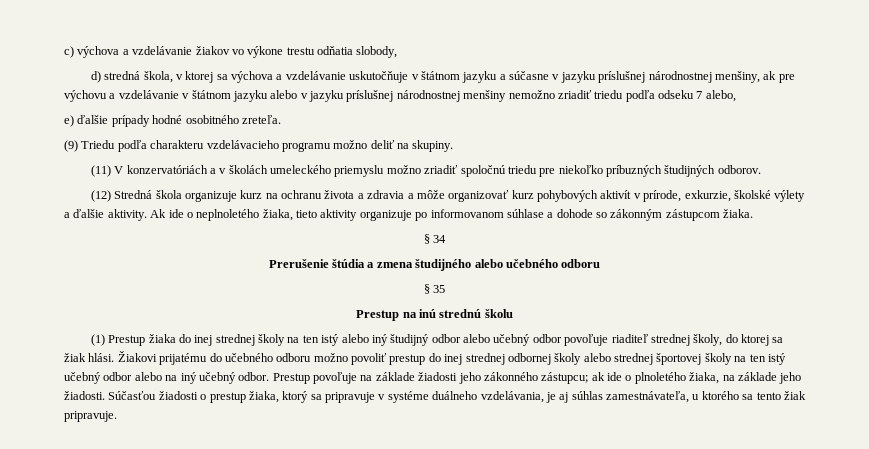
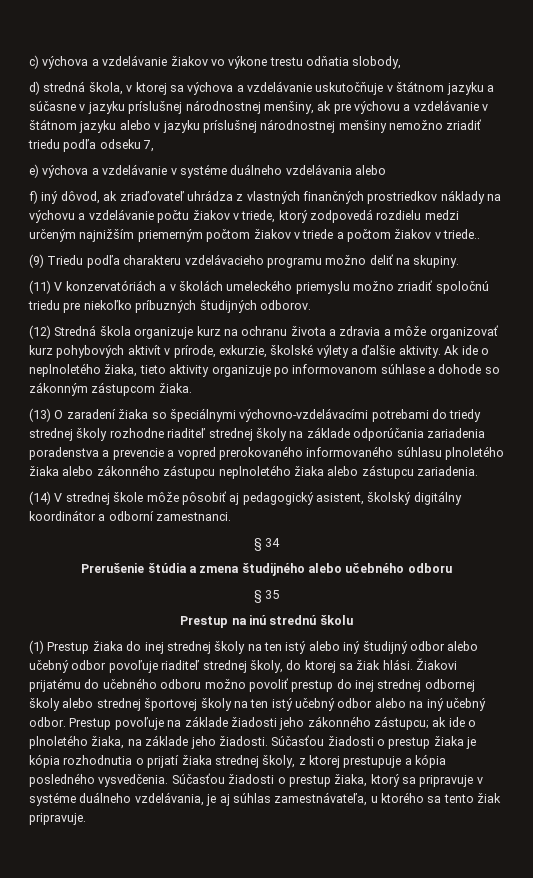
- d) stredná škola, v ktorej sa výchova a vzdelávanie uskutočňuje v štátnom jazyku a súčasne v jazyku príslušnej národnostnej menšiny, ak pre výchovu a vzdelávanie v štátnom jazyku alebo v jazyku príslušnej národnostnej menšiny nemožno zriadiť triedu podľa odseku 7 alebo,
+ d) stredná škola, v ktorej sa výchova a vzdelávanie uskutočňuje v štátnom jazyku a súčasne v jazyku príslušnej národnostnej menšiny, ak pre výchovu a vzdelávanie v štátnom jazyku alebo v jazyku príslušnej národnostnej menšiny nemožno zriadiť triedu podľa odseku 7,
- e) ďalšie prípady hodné osobitného zreteľa.
+ e) výchova a vzdelávanie v systéme duálneho vzdelávania alebo
+ f) iný dôvod, ak zriaďovateľ uhrádza z vlastných finančných prostriedkov náklady na výchovu a vzdelávanie počtu žiakov v triede, ktorý zodpovedá rozdielu medzi určeným najnižším priemerným počtom žiakov v triede a počtom žiakov v triede..
+ (13) O zaradení žiaka so špeciálnymi výchovno-vzdelávacími potrebami do triedy strednej školy rozhodne riaditeľ strednej školy na základe odporúčania zariadenia poradenstva a prevencie a vopred prerokovaného informovaného súhlasu plnoletého žiaka alebo zákonného zástupcu neplnoletého žiaka alebo zástupcu zariadenia.
+ (14) V strednej škole môže pôsobiť aj pedagogický asistent, školský digitálny koordinátor a odborní zamestnanci.
- Súčasťou žiadosti o prestup žiaka, ktorý sa pripravuje v systéme duálneho vzdelávania, je aj súhlas zamestnávateľa, u ktorého sa tento žiak pripravuje.
+ Súčasťou žiadosti o prestup žiaka je kópia rozhodnutia o prijatí žiaka strednej školy, z ktorej prestupuje a kópia posledného vysvedčenia. Súčasťou žiadosti o prestup žiaka, ktorý sa pripravuje v systéme duálneho vzdelávania, je aj súhlas zamestnávateľa, u ktorého sa tento žiak pripravuje.

